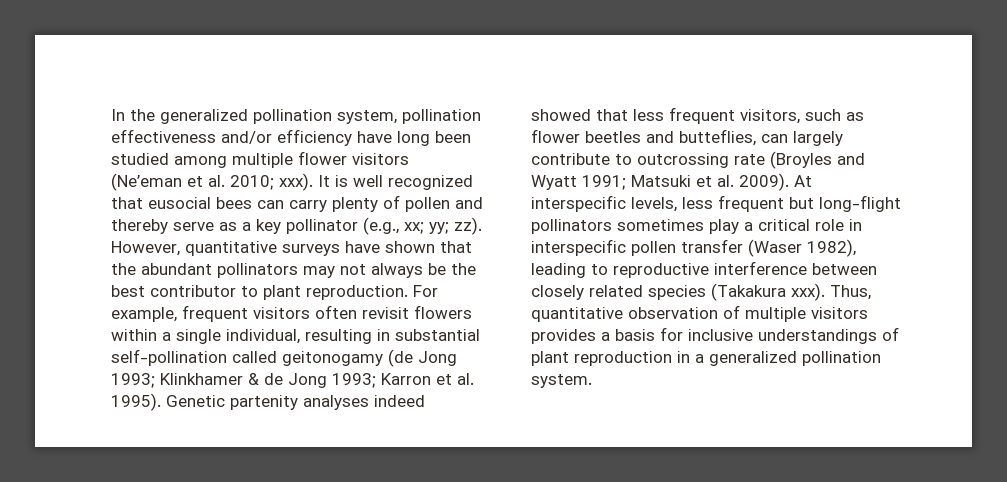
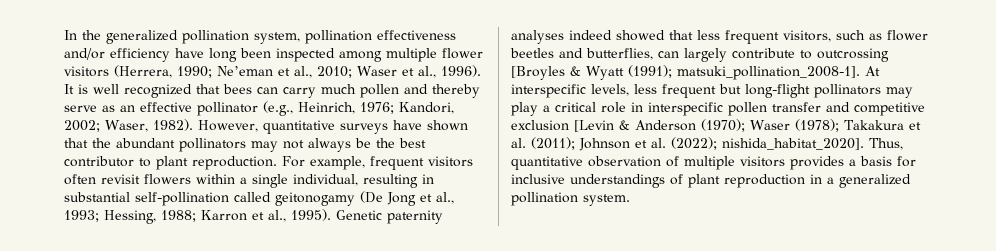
- In the generalized pollination system, pollination effectiveness and/or efficiency have long been studied among multiple flower visitors (Ne’eman et al. 2010; xxx).
+ In the generalized pollination system, pollination effectiveness and/or efficiency have long been inspected among multiple flower visitors (Herrera, 1990; Ne’eman et al., 2010; Waser et al., 1996).
- It is well recognized that eusocial bees can carry plenty of pollen and thereby serve as a key pollinator (e.g., xx; yy; zz).
+ It is well recognized that bees can carry much pollen and thereby serve as an effective pollinator (e.g., Heinrich, 1976; Kandori, 2002; Waser, 1982).
- For example, frequent visitors often revisit flowers within a single individual, resulting in substantial self-pollination called geitonogamy (de Jong 1993; Klinkhamer & de Jong 1993; Karron et al. 1995).
+ For example, frequent visitors often revisit flowers within a single individual, resulting in substantial self-pollination called geitonogamy (De Jong et al., 1993; Hessing, 1988; Karron et al., 1995).
- Genetic partenity analyses indeed showed that less frequent visitors, such as flower beetles and butteflies, can largely contribute to outcrossing rate (Broyles and Wyatt 1991; Matsuki et al. 2009).
+ Genetic paternity analyses indeed showed that less frequent visitors, such as flower beetles and butterflies, can largely contribute to outcrossing [Broyles & Wyatt (1991); matsuki_pollination_2008-1].
- At interspecific levels, less frequent but long-flight pollinators sometimes play a critical role in interspecific pollen transfer (Waser 1982), leading to reproductive interference between closely related species (Takakura xxx).
+ At interspecific levels, less frequent but long-flight pollinators may play a critical role in interspecific pollen transfer and competitive exclusion [Levin & Anderson (1970); Waser (1978); Takakura et al. (2011); Johnson et al. (2022); nishida_habitat_2020].

